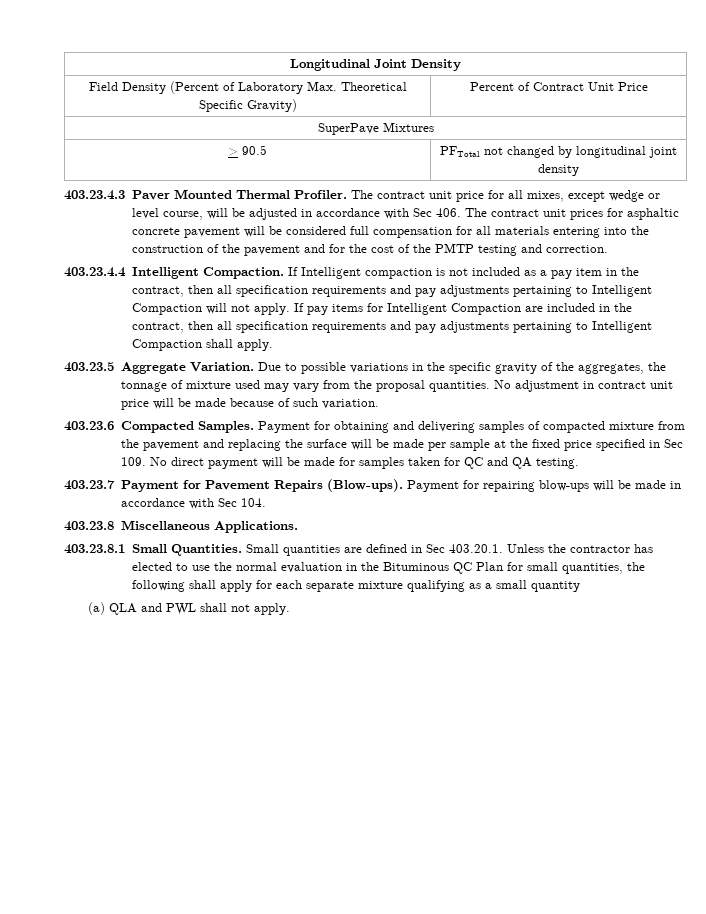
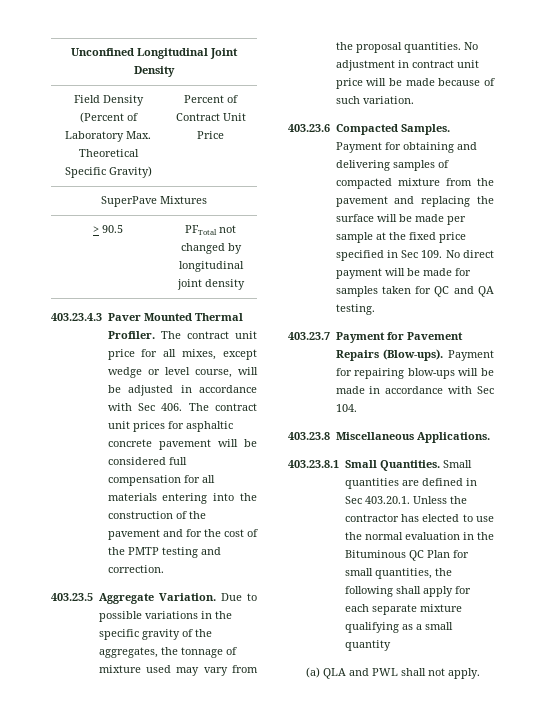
- Longitudinal Joint Density
+ Unconfined Longitudinal Joint Density
- 403.23.4.4 Intelligent Compaction. If Intelligent compaction is not included as a pay item in the contract, then all specification requirements and pay adjustments pertaining to Intelligent Compaction will not apply. If pay items for Intelligent Compaction are included in the contract, then all specification requirements and pay adjustments pertaining to Intelligent Compaction shall apply.

